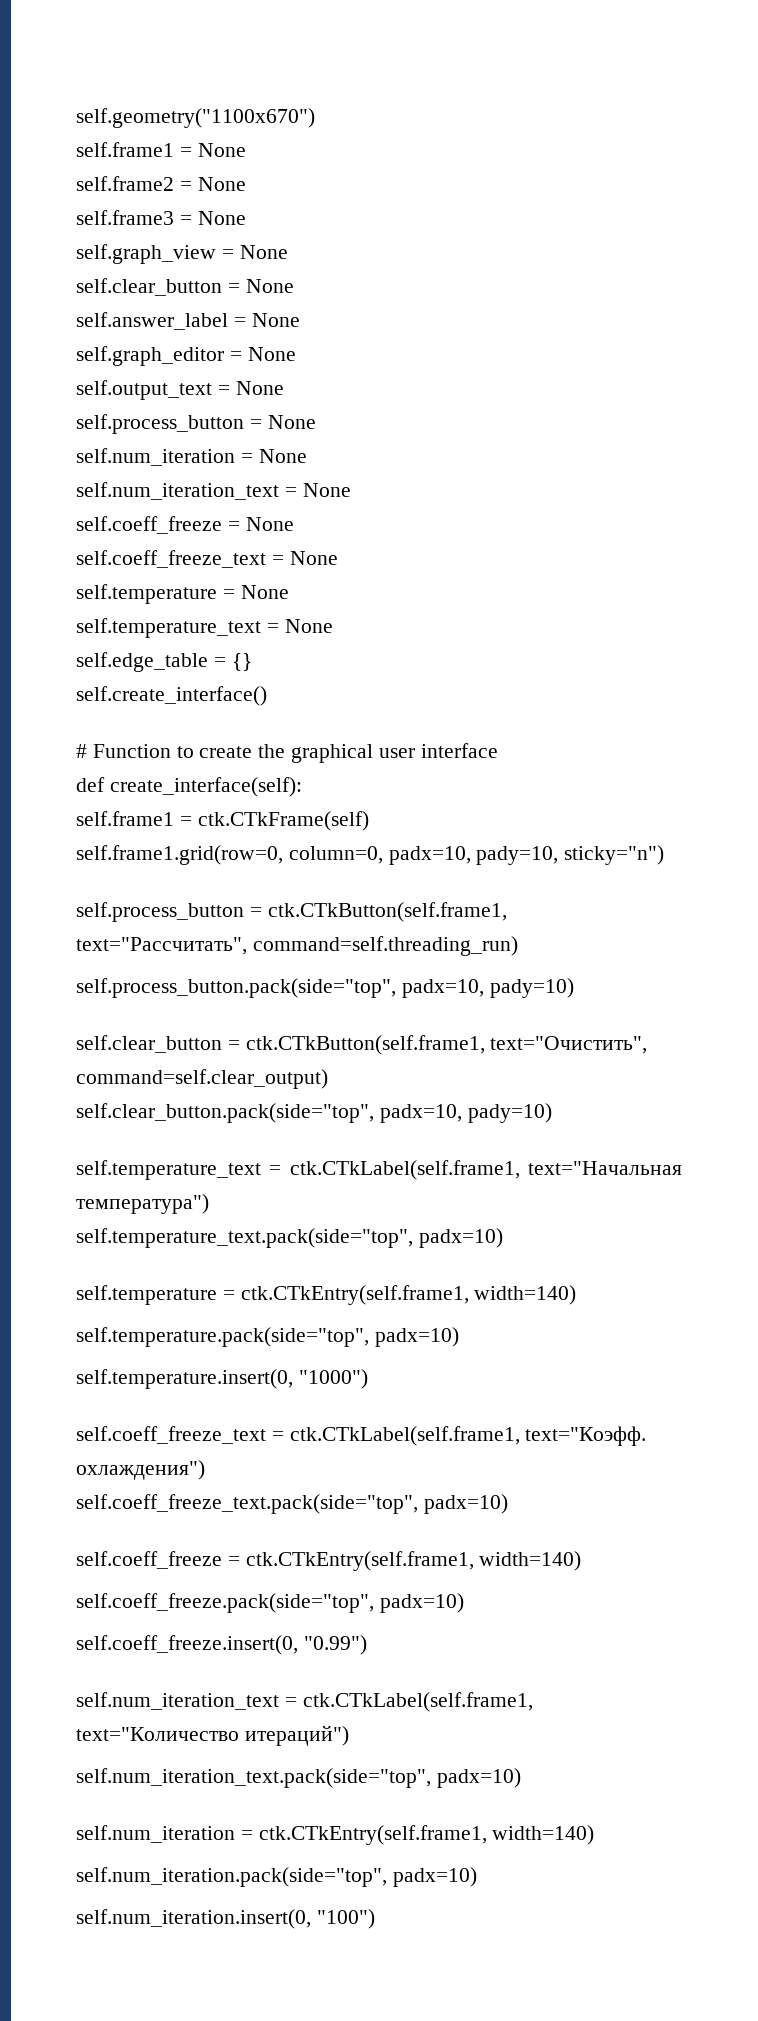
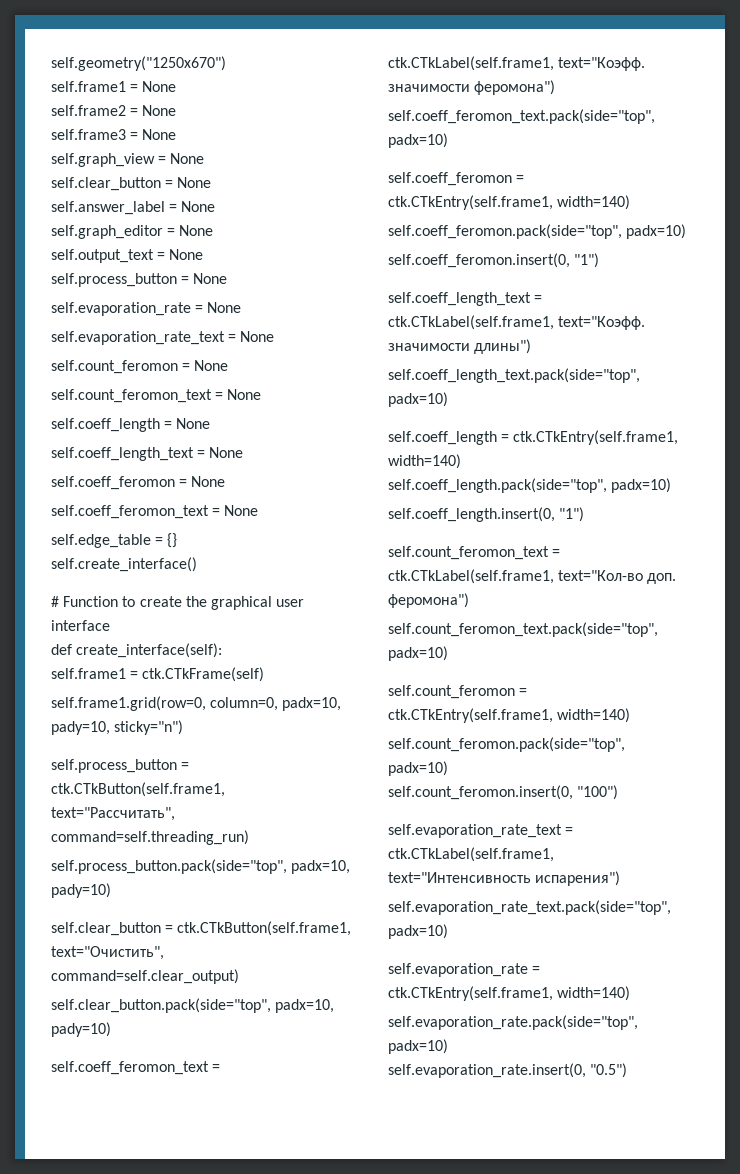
- self.geometry("1100x670")
+ self.geometry("1250x670")
- self.num_iteration = None
- self.num_iteration_text = None
- self.coeff_freeze = None
- self.coeff_freeze_text = None
- self.temperature = None
- self.temperature_text = None
+ self.evaporation_rate = None
+ self.evaporation_rate_text = None
+ self.count_feromon = None
+ self.count_feromon_text = None
+ self.coeff_length = None
+ self.coeff_length_text = None
+ self.coeff_feromon = None
+ self.coeff_feromon_text = None
- self.temperature_text = ctk.CTkLabel(self.frame1, text="Начальная температура")
- self.temperature_text.pack(side="top", padx=10)
- self.temperature = ctk.CTkEntry(self.frame1, width=140)
- self.temperature.pack(side="top", padx=10)
- self.temperature.insert(0, "1000")
- self.coeff_freeze_text = ctk.CTkLabel(self.frame1, text="Коэфф. охлаждения")
- self.coeff_freeze_text.pack(side="top", padx=10)
- self.coeff_freeze = ctk.CTkEntry(self.frame1, width=140)
- self.coeff_freeze.pack(side="top", padx=10)
- self.coeff_freeze.insert(0, "0.99")
- self.num_iteration_text = ctk.CTkLabel(self.frame1, text="Количество итераций")
- self.num_iteration_text.pack(side="top", padx=10)
- self.num_iteration = ctk.CTkEntry(self.frame1, width=140)
- self.num_iteration.pack(side="top", padx=10)
- self.num_iteration.insert(0, "100")
+ self.coeff_feromon_text = ctk.CTkLabel(self.frame1, text="Коэфф. значимости феромона")
+ self.coeff_feromon_text.pack(side="top", padx=10)
+ self.coeff_feromon = ctk.CTkEntry(self.frame1, width=140)
+ self.coeff_feromon.pack(side="top", padx=10)
+ self.coeff_feromon.insert(0, "1")
+ self.coeff_length_text = ctk.CTkLabel(self.frame1, text="Коэфф. значимости длины")
+ self.coeff_length_text.pack(side="top", padx=10)
+ self.coeff_length = ctk.CTkEntry(self.frame1, width=140)
+ self.coeff_length.pack(side="top", padx=10)
+ self.coeff_length.insert(0, "1")
+ self.count_feromon_text = ctk.CTkLabel(self.frame1, text="Кол-во доп. феромона")
+ self.count_feromon_text.pack(side="top", padx=10)
+ self.count_feromon = ctk.CTkEntry(self.frame1, width=140)
+ self.count_feromon.pack(side="top", padx=10)
+ self.count_feromon.insert(0, "100")
+ self.evaporation_rate_text = ctk.CTkLabel(self.frame1, text="Интенсивность испарения")
+ self.evaporation_rate_text.pack(side="top", padx=10)
+ self.evaporation_rate = ctk.CTkEntry(self.frame1, width=140)
+ self.evaporation_rate.pack(side="top", padx=10)
+ self.evaporation_rate.insert(0, "0.5")

